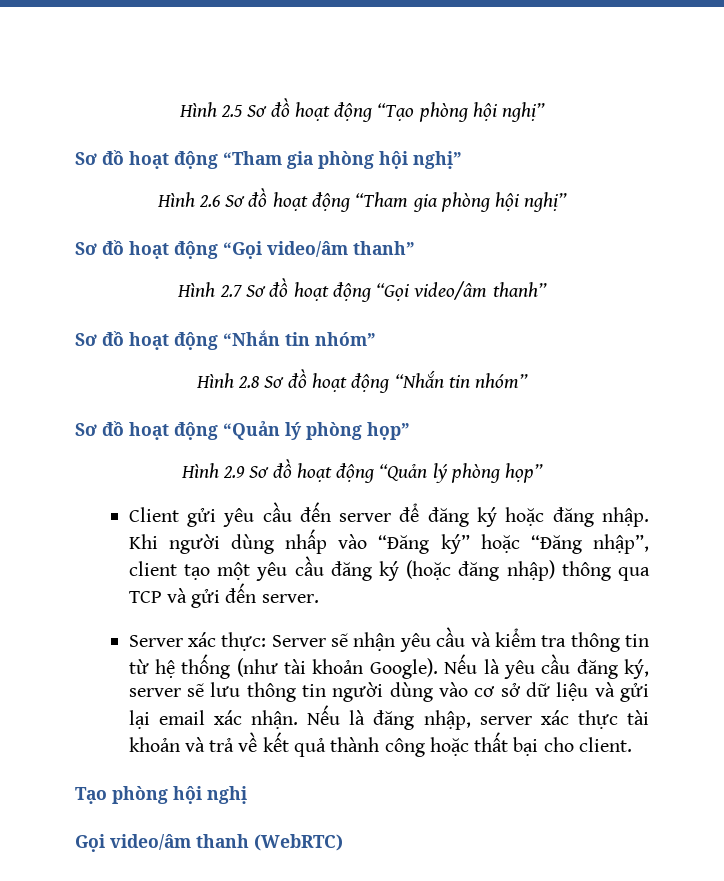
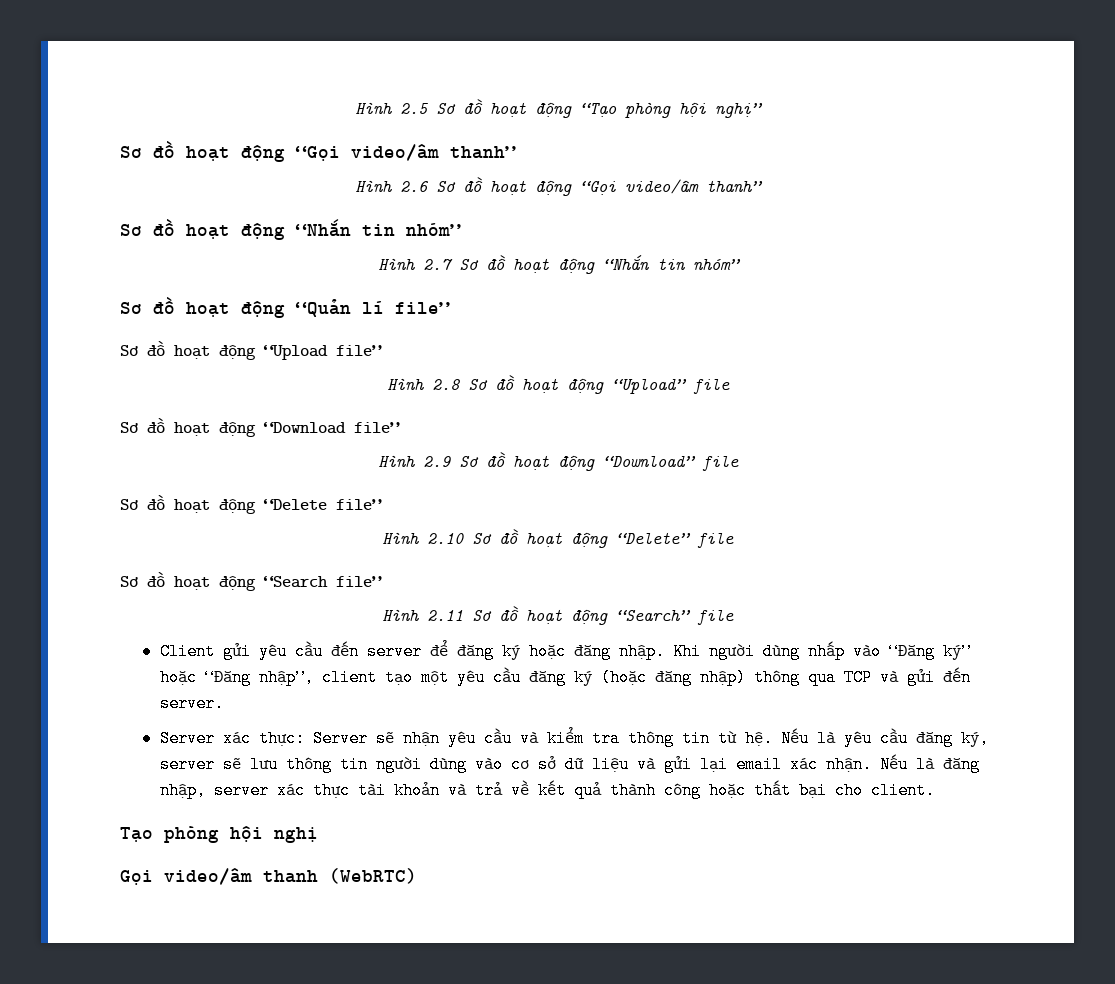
  Hình 2.5 Sơ đồ hoạt động “Tạo phòng hội nghị”
- Sơ đồ hoạt động “Tham gia phòng hội nghị”
- Hình 2.6 Sơ đồ hoạt động “Tham gia phòng hội nghị”
- Hình 2.7 Sơ đồ hoạt động “Gọi video/âm thanh”
+ Hình 2.6 Sơ đồ hoạt động “Gọi video/âm thanh”
- Hình 2.8 Sơ đồ hoạt động “Nhắn tin nhóm”
- Sơ đồ hoạt động “Quản lý phòng họp”
+ Hình 2.7 Sơ đồ hoạt động “Nhắn tin nhóm”
+ Sơ đồ hoạt động “Quản lí file”
+ Sơ đồ hoạt động “Upload file”
+ Hình 2.8 Sơ đồ hoạt động “Upload” file
+ Sơ đồ hoạt động “Download file”
- Hình 2.9 Sơ đồ hoạt động “Quản lý phòng họp”
+ Hình 2.9 Sơ đồ hoạt động “Download” file
+ Sơ đồ hoạt động “Delete file”
+ Hình 2.10 Sơ đồ hoạt động “Delete” file
+ Sơ đồ hoạt động “Search file”
+ Hình 2.11 Sơ đồ hoạt động “Search” file
- Server xác thực: Server sẽ nhận yêu cầu và kiểm tra thông tin từ hệ thống (như tài khoản Google).
+ Server xác thực: Server sẽ nhận yêu cầu và kiểm tra thông tin từ hệ.

